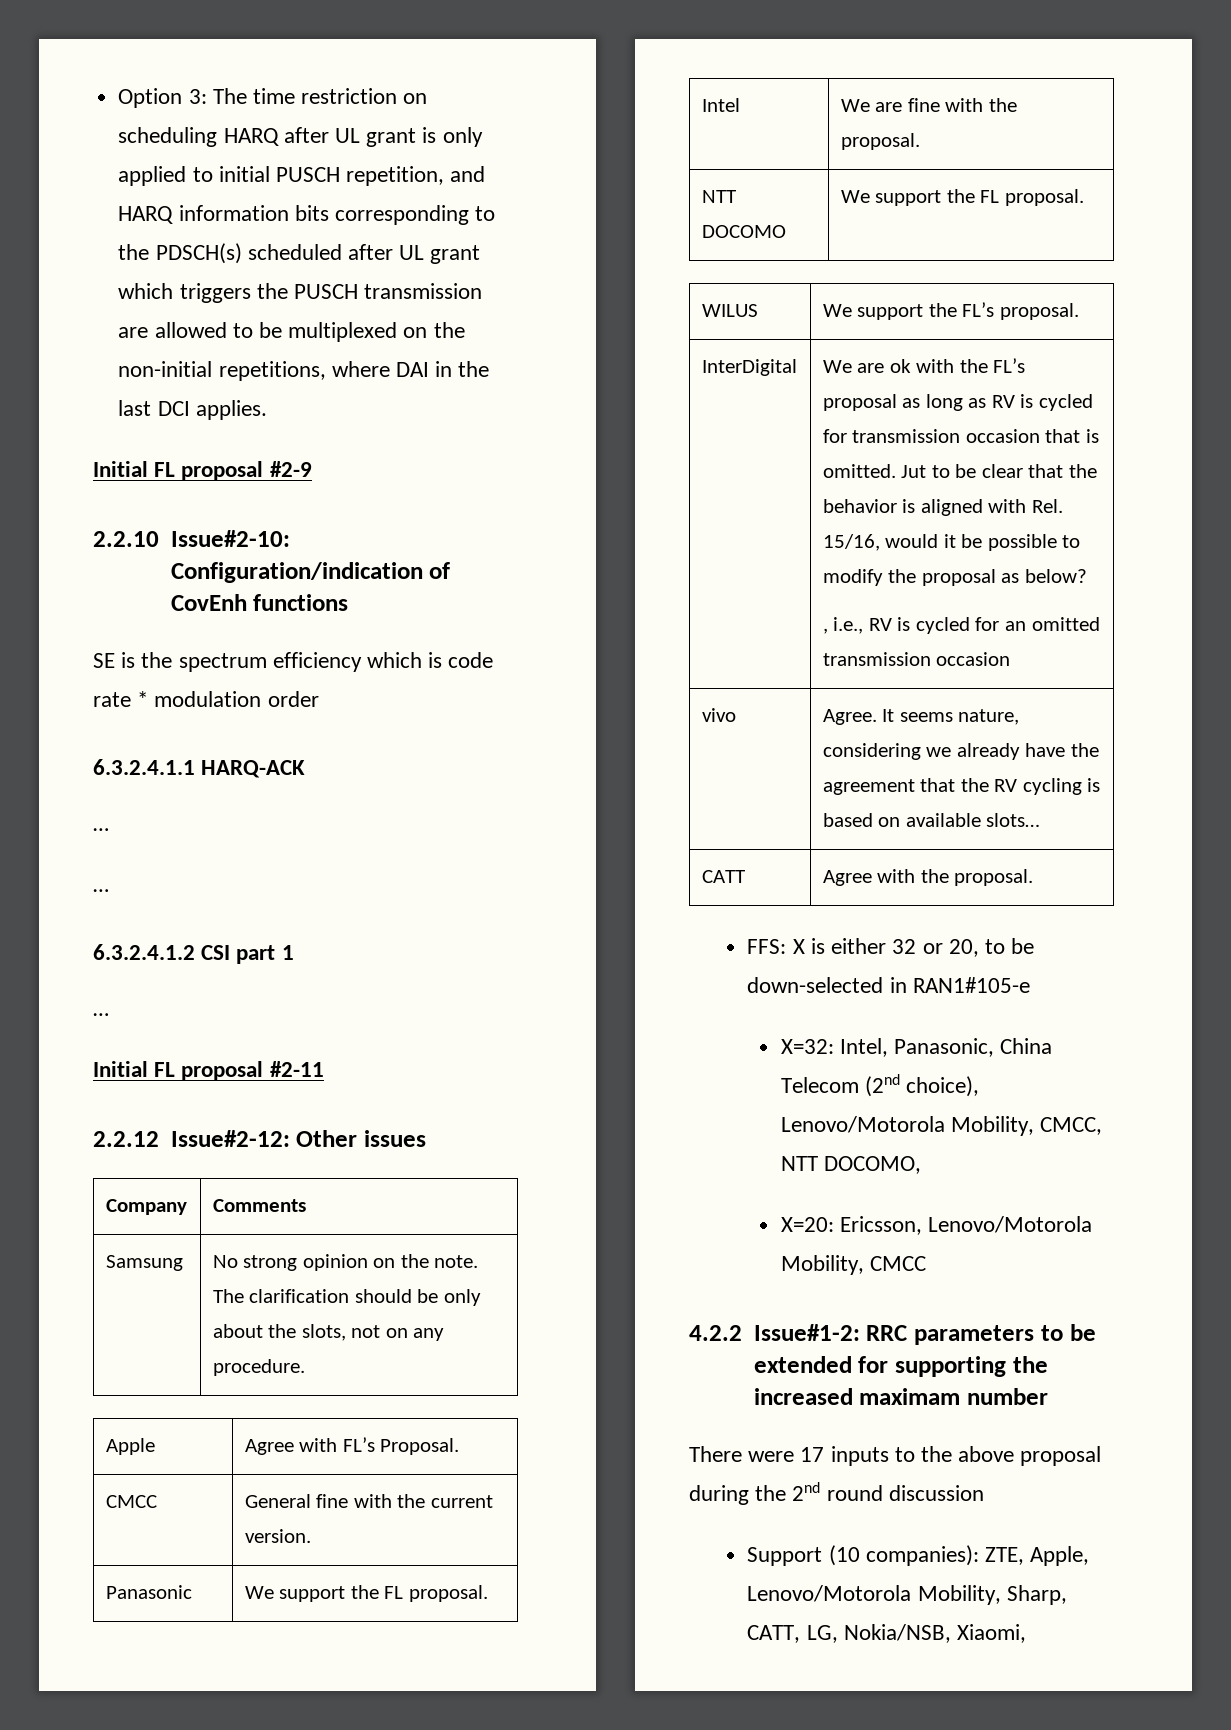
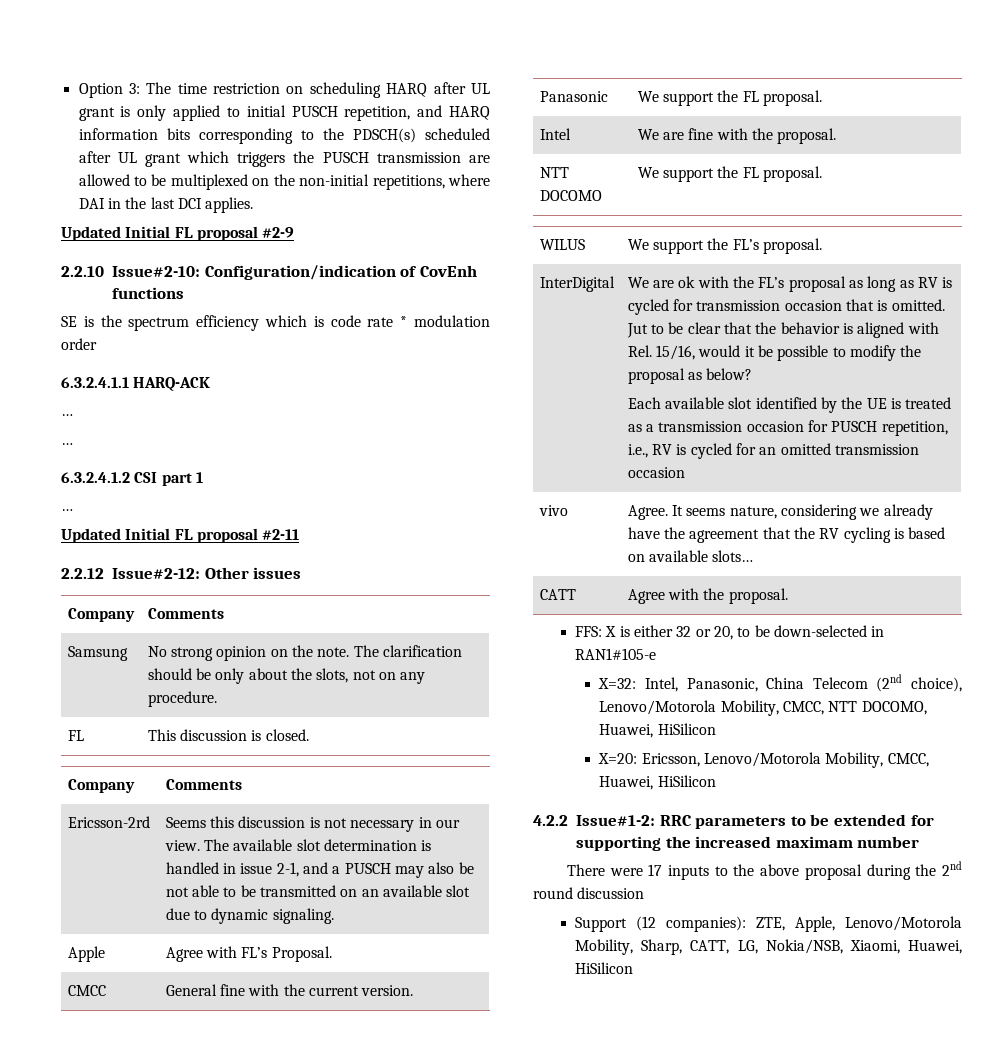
- Initial FL proposal #2-9
+ Updated Initial FL proposal #2-9
- Initial FL proposal #2-11
+ Updated Initial FL proposal #2-11
+ FL | This discussion is closed.
+ Company | Comments
+ Ericsson-2rd | Seems this discussion is not necessary in our view. The available slot determination is handled in issue 2-1, and a PUSCH may also be not able to be transmitted on an available slot due to dynamic signaling.
- , i.e., RV is cycled for an omitted transmission occasion
+ Each available slot identified by the UE is treated as a transmission occasion for PUSCH repetition, i.e., RV is cycled for an omitted transmission occasion
- X=32: Intel, Panasonic, China Telecom (2nd choice), Lenovo/Motorola Mobility, CMCC, NTT DOCOMO,
+ X=32: Intel, Panasonic, China Telecom (2nd choice), Lenovo/Motorola Mobility, CMCC, NTT DOCOMO, Huawei, HiSilicon
- X=20: Ericsson, Lenovo/Motorola Mobility, CMCC
+ X=20: Ericsson, Lenovo/Motorola Mobility, CMCC, Huawei, HiSilicon
- Support (10 companies): ZTE, Apple, Lenovo/Motorola Mobility, Sharp, CATT, LG, Nokia/NSB, Xiaomi,
+ Support (12 companies): ZTE, Apple, Lenovo/Motorola Mobility, Sharp, CATT, LG, Nokia/NSB, Xiaomi, Huawei, HiSilicon

